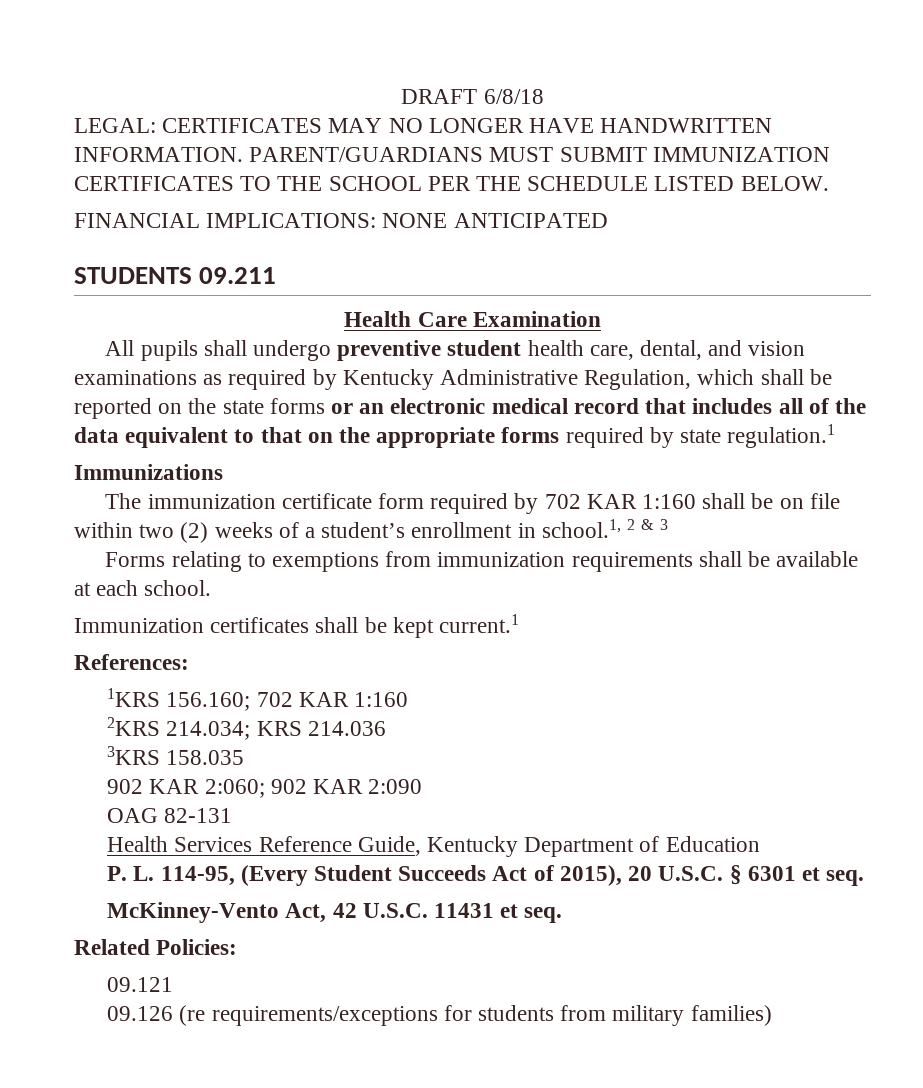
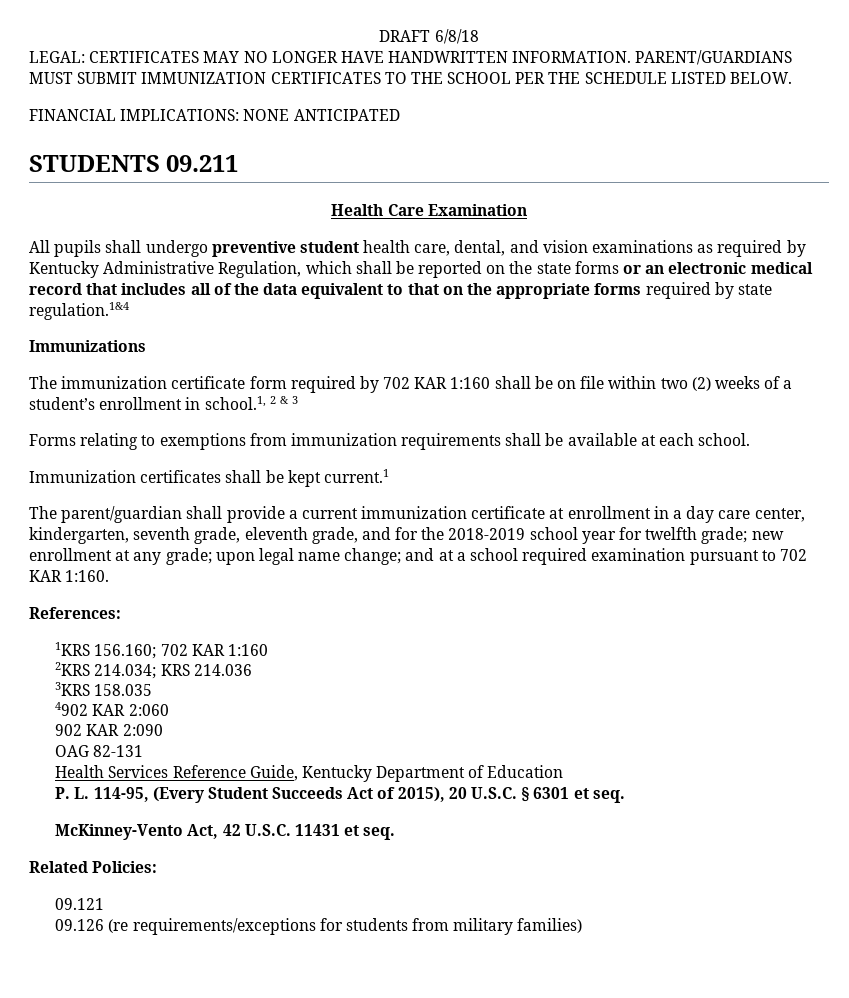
- All pupils shall undergo preventive student health care, dental, and vision examinations as required by Kentucky Administrative Regulation, which shall be reported on the state forms or an electronic medical record that includes all of the data equivalent to that on the appropriate forms required by state regulation.1
+ All pupils shall undergo preventive student health care, dental, and vision examinations as required by Kentucky Administrative Regulation, which shall be reported on the state forms or an electronic medical record that includes all of the data equivalent to that on the appropriate forms required by state regulation.1&4
+ The parent/guardian shall provide a current immunization certificate at enrollment in a day care center, kindergarten, seventh grade, eleventh grade, and for the 2018-2019 school year for twelfth grade; new enrollment at any grade; upon legal name change; and at a school required examination pursuant to 702 KAR 1:160.
- 902 KAR 2:060; 902 KAR 2:090
+ 4902 KAR 2:060
+ 902 KAR 2:090

